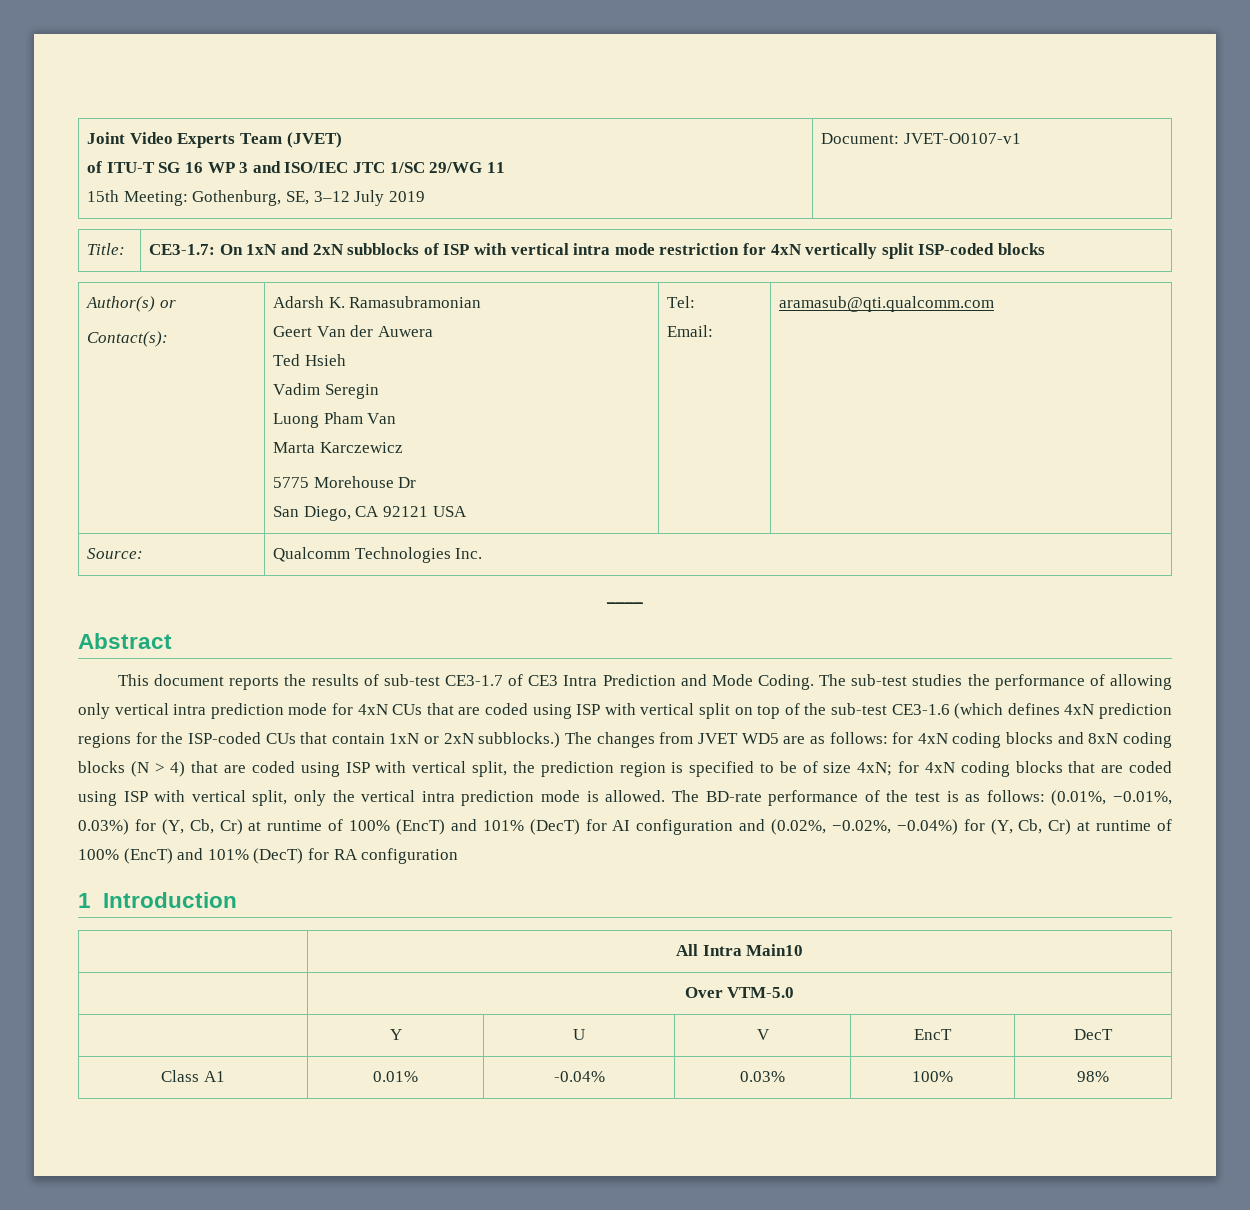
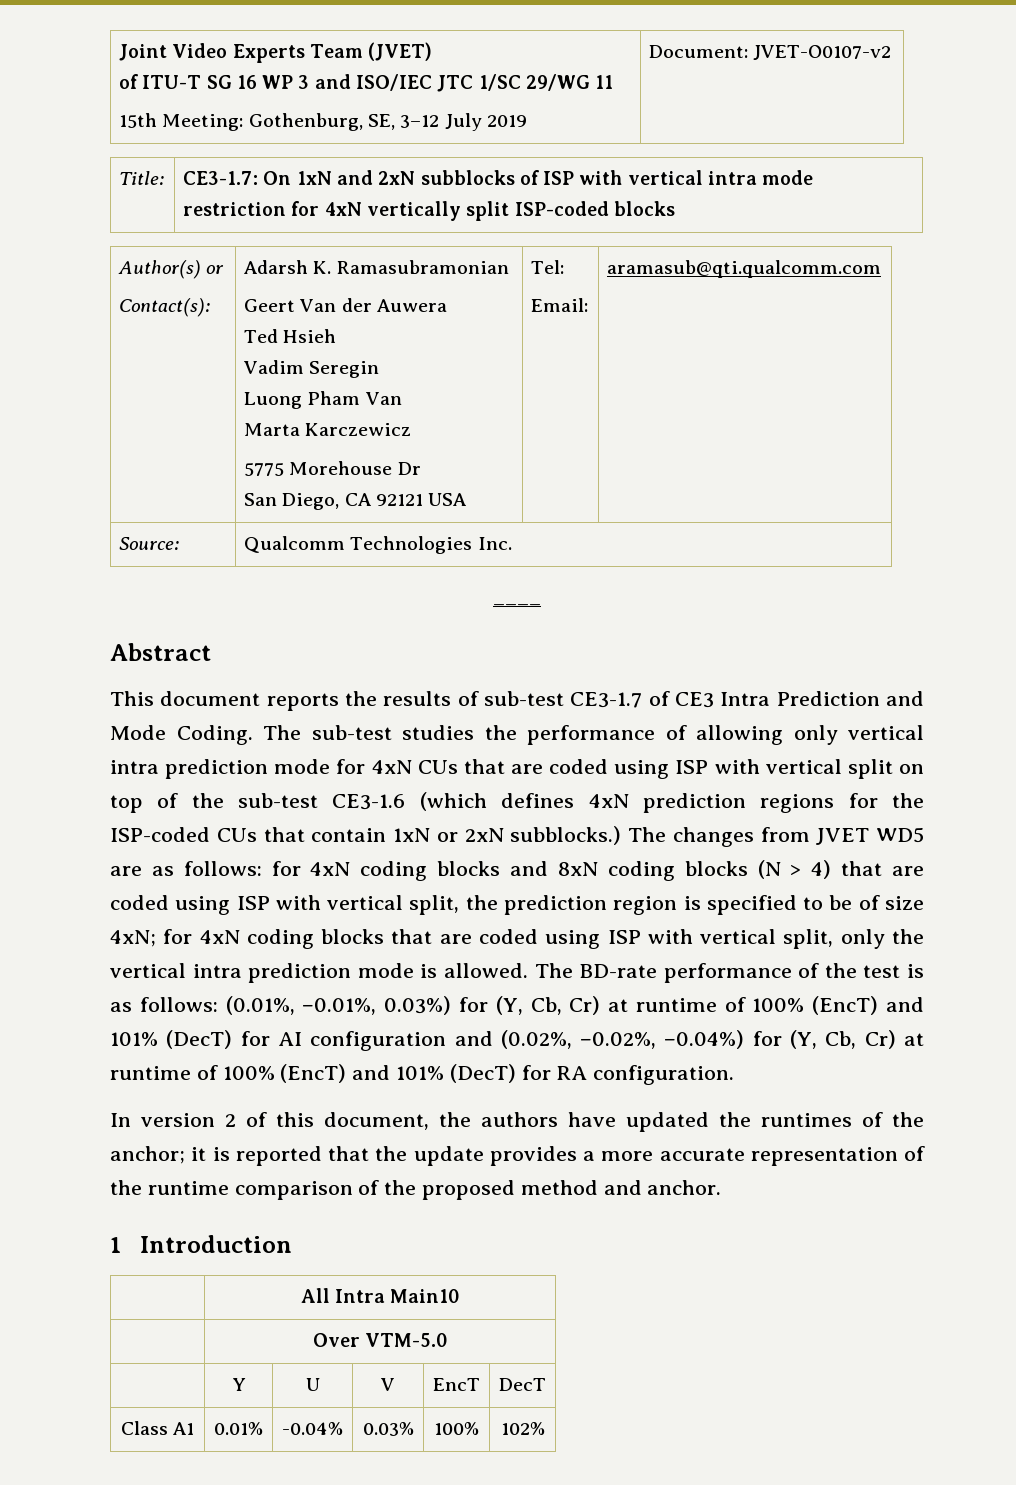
  Joint Video Experts Team (JVET)
  of ITU-T SG 16 WP 3 and ISO/IEC JTC 1/SC 29/WG 11
- 15th Meeting: Gothenburg, SE, 3–12 July 2019 | Document: JVET-O0107-v1
+ 15th Meeting: Gothenburg, SE, 3–12 July 2019 | Document: JVET-O0107-v2
- The BD-rate performance of the test is as follows: (0.01%, −0.01%, 0.03%) for (Y, Cb, Cr) at runtime of 100% (EncT) and 101% (DecT) for AI configuration and (0.02%, −0.02%, −0.04%) for (Y, Cb, Cr) at runtime of 100% (EncT) and 101% (DecT) for RA configuration
+ The BD-rate performance of the test is as follows: (0.01%, −0.01%, 0.03%) for (Y, Cb, Cr) at runtime of 100% (EncT) and 101% (DecT) for AI configuration and (0.02%, −0.02%, −0.04%) for (Y, Cb, Cr) at runtime of 100% (EncT) and 101% (DecT) for RA configuration.
+ In version 2 of this document, the authors have updated the runtimes of the anchor; it is reported that the update provides a more accurate representation of the runtime comparison of the proposed method and anchor.
- Class A1 | 0.01% | -0.04% | 0.03% | 100% | 98%
+ Class A1 | 0.01% | -0.04% | 0.03% | 100% | 102%

